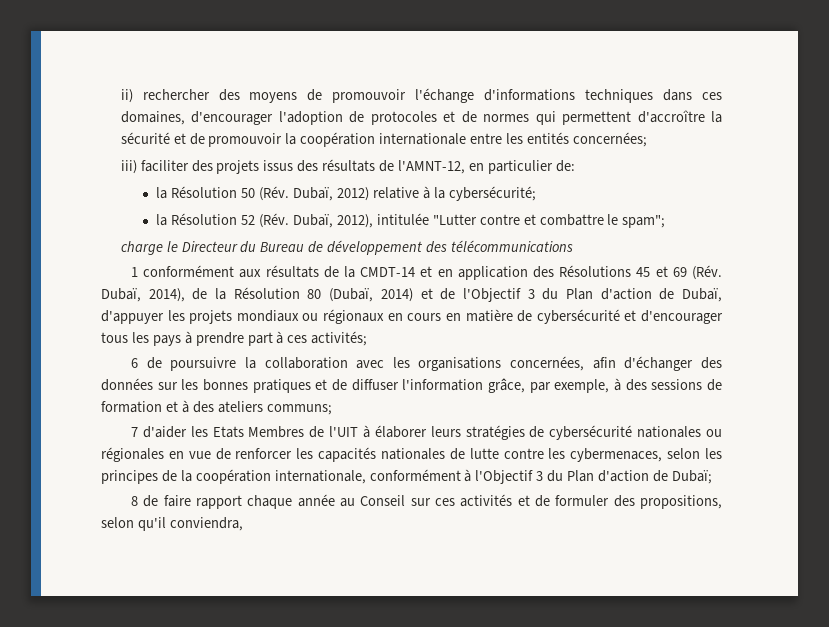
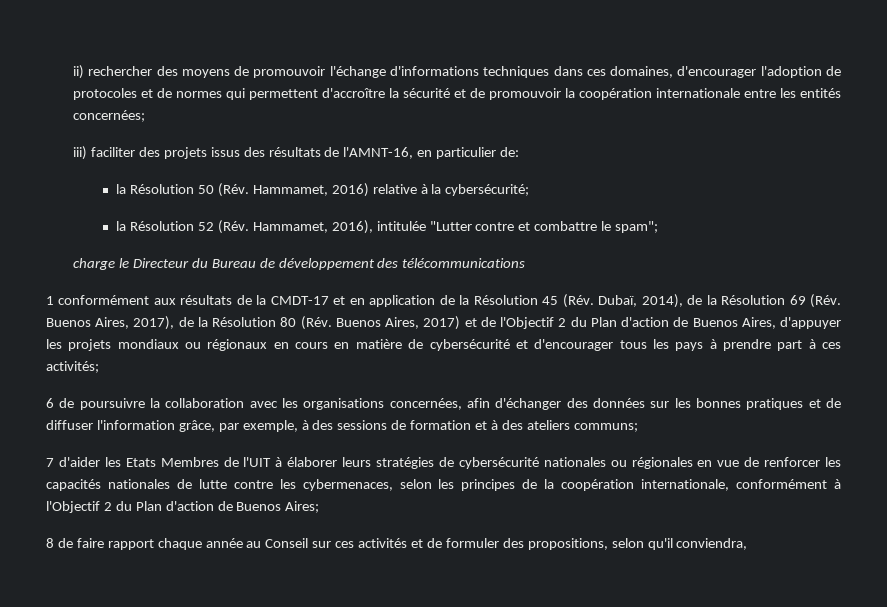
- iii) faciliter des projets issus des résultats de l'AMNT-12, en particulier de:
+ iii) faciliter des projets issus des résultats de l'AMNT-16, en particulier de:
- la Résolution 50 (Rév. Dubaï, 2012) relative à la cybersécurité;
+ la Résolution 50 (Rév. Hammamet, 2016) relative à la cybersécurité;
- la Résolution 52 (Rév. Dubaï, 2012), intitulée "Lutter contre et combattre le spam";
+ la Résolution 52 (Rév. Hammamet, 2016), intitulée "Lutter contre et combattre le spam";
- 1 conformément aux résultats de la CMDT-14 et en application des Résolutions 45 et 69 (Rév. Dubaï, 2014), de la Résolution 80 (Dubaï, 2014) et de l'Objectif 3 du Plan d'action de Dubaï, d'appuyer les projets mondiaux ou régionaux en cours en matière de cybersécurité et d'encourager tous les pays à prendre part à ces activités;
+ 1 conformément aux résultats de la CMDT-17 et en application de la Résolution 45 (Rév. Dubaï, 2014), de la Résolution 69 (Rév. Buenos Aires, 2017), de la Résolution 80 (Rév. Buenos Aires, 2017) et de l'Objectif 2 du Plan d'action de Buenos Aires, d'appuyer les projets mondiaux ou régionaux en cours en matière de cybersécurité et d'encourager tous les pays à prendre part à ces activités;
- 7 d'aider les Etats Membres de l'UIT à élaborer leurs stratégies de cybersécurité nationales ou régionales en vue de renforcer les capacités nationales de lutte contre les cybermenaces, selon les principes de la coopération internationale, conformément à l'Objectif 3 du Plan d'action de Dubaï;
+ 7 d'aider les Etats Membres de l'UIT à élaborer leurs stratégies de cybersécurité nationales ou régionales en vue de renforcer les capacités nationales de lutte contre les cybermenaces, selon les principes de la coopération internationale, conformément à l'Objectif 2 du Plan d'action de Buenos Aires;

